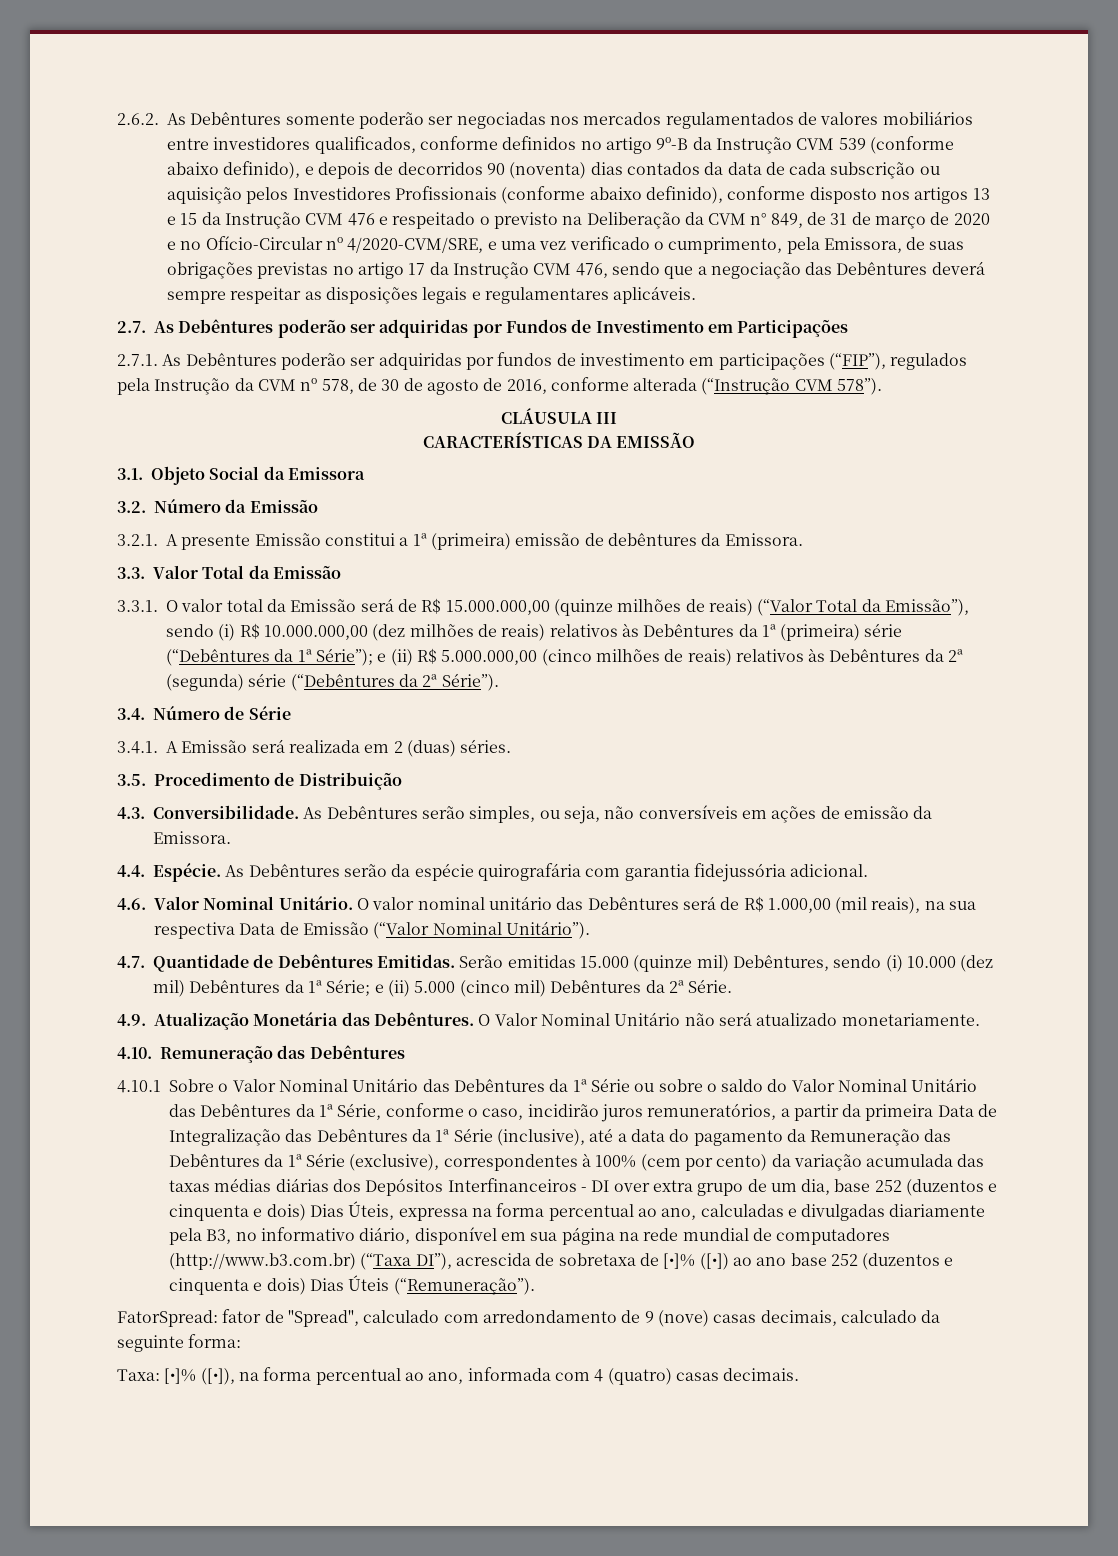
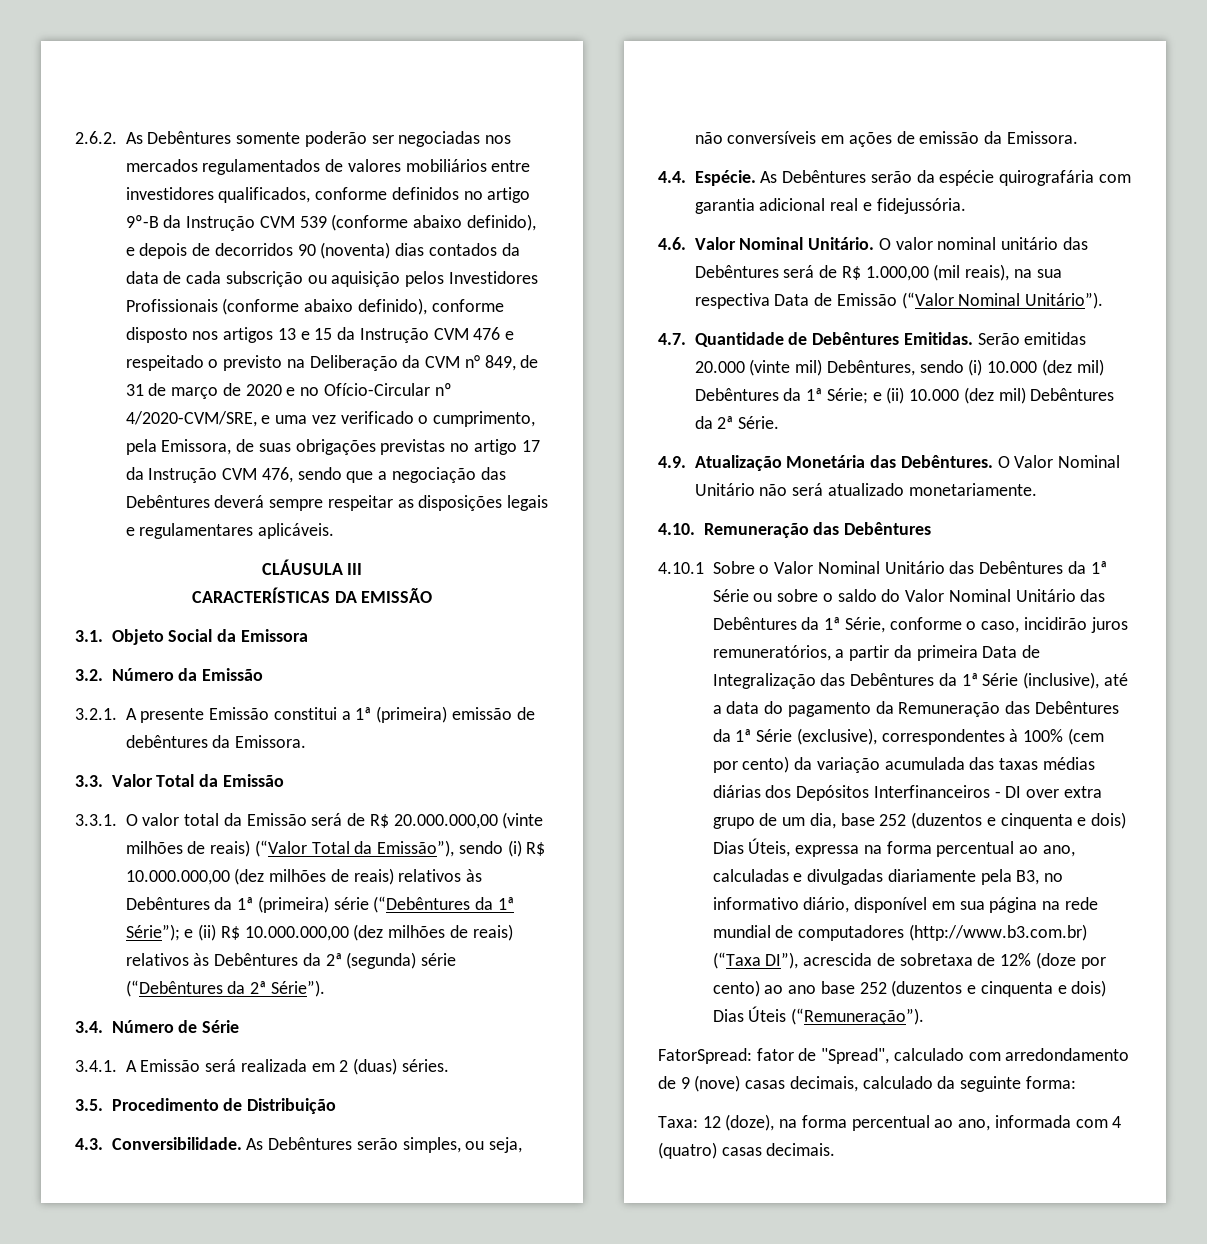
- 2.7. As Debêntures poderão ser adquiridas por Fundos de Investimento em Participações
- 2.7.1. As Debêntures poderão ser adquiridas por fundos de investimento em participações (“FIP”), regulados pela Instrução da CVM nº 578, de 30 de agosto de 2016, conforme alterada (“Instrução CVM 578”).
- 3.3.1. O valor total da Emissão será de R$ 15.000.000,00 (quinze milhões de reais) (“Valor Total da Emissão”), sendo (i) R$ 10.000.000,00 (dez milhões de reais) relativos às Debêntures da 1ª (primeira) série (“Debêntures da 1ª Série”); e (ii) R$ 5.000.000,00 (cinco milhões de reais) relativos às Debêntures da 2ª (segunda) série (“Debêntures da 2ª Série”).
+ 3.3.1. O valor total da Emissão será de R$ 20.000.000,00 (vinte milhões de reais) (“Valor Total da Emissão”), sendo (i) R$ 10.000.000,00 (dez milhões de reais) relativos às Debêntures da 1ª (primeira) série (“Debêntures da 1ª Série”); e (ii) R$ 10.000.000,00 (dez milhões de reais) relativos às Debêntures da 2ª (segunda) série (“Debêntures da 2ª Série”).
- As Debêntures serão da espécie quirografária com garantia fidejussória adicional.
+ As Debêntures serão da espécie quirografária com garantia adicional real e fidejussória.
- Serão emitidas 15.000 (quinze mil) Debêntures, sendo (i) 10.000 (dez mil) Debêntures da 1ª Série; e (ii) 5.000 (cinco mil) Debêntures da 2ª Série.
+ Serão emitidas 20.000 (vinte mil) Debêntures, sendo (i) 10.000 (dez mil) Debêntures da 1ª Série; e (ii) 10.000 (dez mil) Debêntures da 2ª Série.
- 4.10.1 Sobre o Valor Nominal Unitário das Debêntures da 1ª Série ou sobre o saldo do Valor Nominal Unitário das Debêntures da 1ª Série, conforme o caso, incidirão juros remuneratórios, a partir da primeira Data de Integralização das Debêntures da 1ª Série (inclusive), até a data do pagamento da Remuneração das Debêntures da 1ª Série (exclusive), correspondentes à 100% (cem por cento) da variação acumulada das taxas médias diárias dos Depósitos Interfinanceiros - DI over extra grupo de um dia, base 252 (duzentos e cinquenta e dois) Dias Úteis, expressa na forma percentual ao ano, calculadas e divulgadas diariamente pela B3, no informativo diário, disponível em sua página na rede mundial de computadores (http://www.b3.com.br) (“Taxa DI”), acrescida de sobretaxa de [•]% ([•]) ao ano base 252 (duzentos e cinquenta e dois) Dias Úteis (“Remuneração”).
+ 4.10.1 Sobre o Valor Nominal Unitário das Debêntures da 1ª Série ou sobre o saldo do Valor Nominal Unitário das Debêntures da 1ª Série, conforme o caso, incidirão juros remuneratórios, a partir da primeira Data de Integralização das Debêntures da 1ª Série (inclusive), até a data do pagamento da Remuneração das Debêntures da 1ª Série (exclusive), correspondentes à 100% (cem por cento) da variação acumulada das taxas médias diárias dos Depósitos Interfinanceiros - DI over extra grupo de um dia, base 252 (duzentos e cinquenta e dois) Dias Úteis, expressa na forma percentual ao ano, calculadas e divulgadas diariamente pela B3, no informativo diário, disponível em sua página na rede mundial de computadores (http://www.b3.com.br) (“Taxa DI”), acrescida de sobretaxa de 12% (doze por cento) ao ano base 252 (duzentos e cinquenta e dois) Dias Úteis (“Remuneração”).
- Taxa: [•]% ([•]), na forma percentual ao ano, informada com 4 (quatro) casas decimais.
+ Taxa: 12 (doze), na forma percentual ao ano, informada com 4 (quatro) casas decimais.

